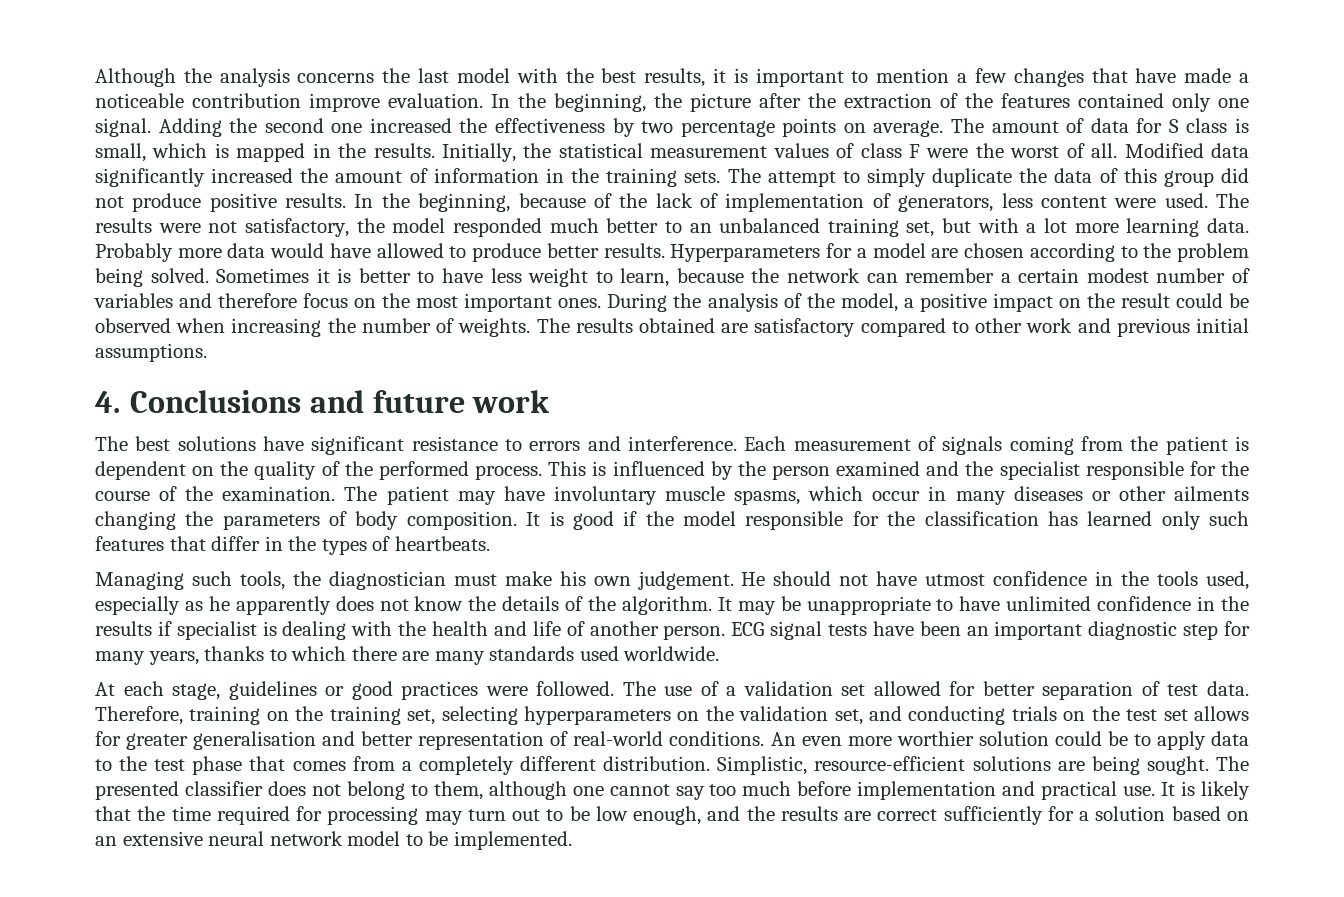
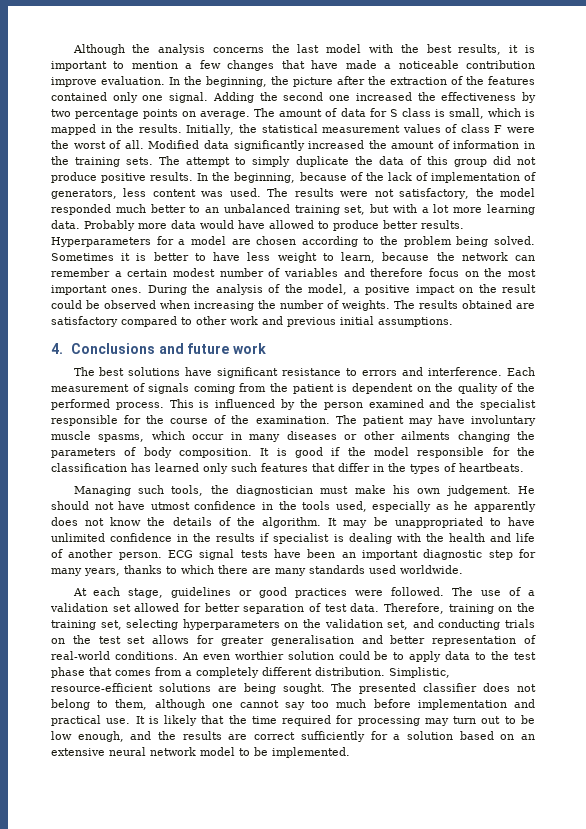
- In the beginning, because of the lack of implementation of generators, less content were used.
+ In the beginning, because of the lack of implementation of generators, less content was used.
- It may be unappropriate to have unlimited confidence in the results if specialist is dealing with the health and life of another person.
+ It may be unappropriated to have unlimited confidence in the results if specialist is dealing with the health and life of another person.
- An even more worthier solution could be to apply data to the test phase that comes from a completely different distribution.
+ An even worthier solution could be to apply data to the test phase that comes from a completely different distribution.

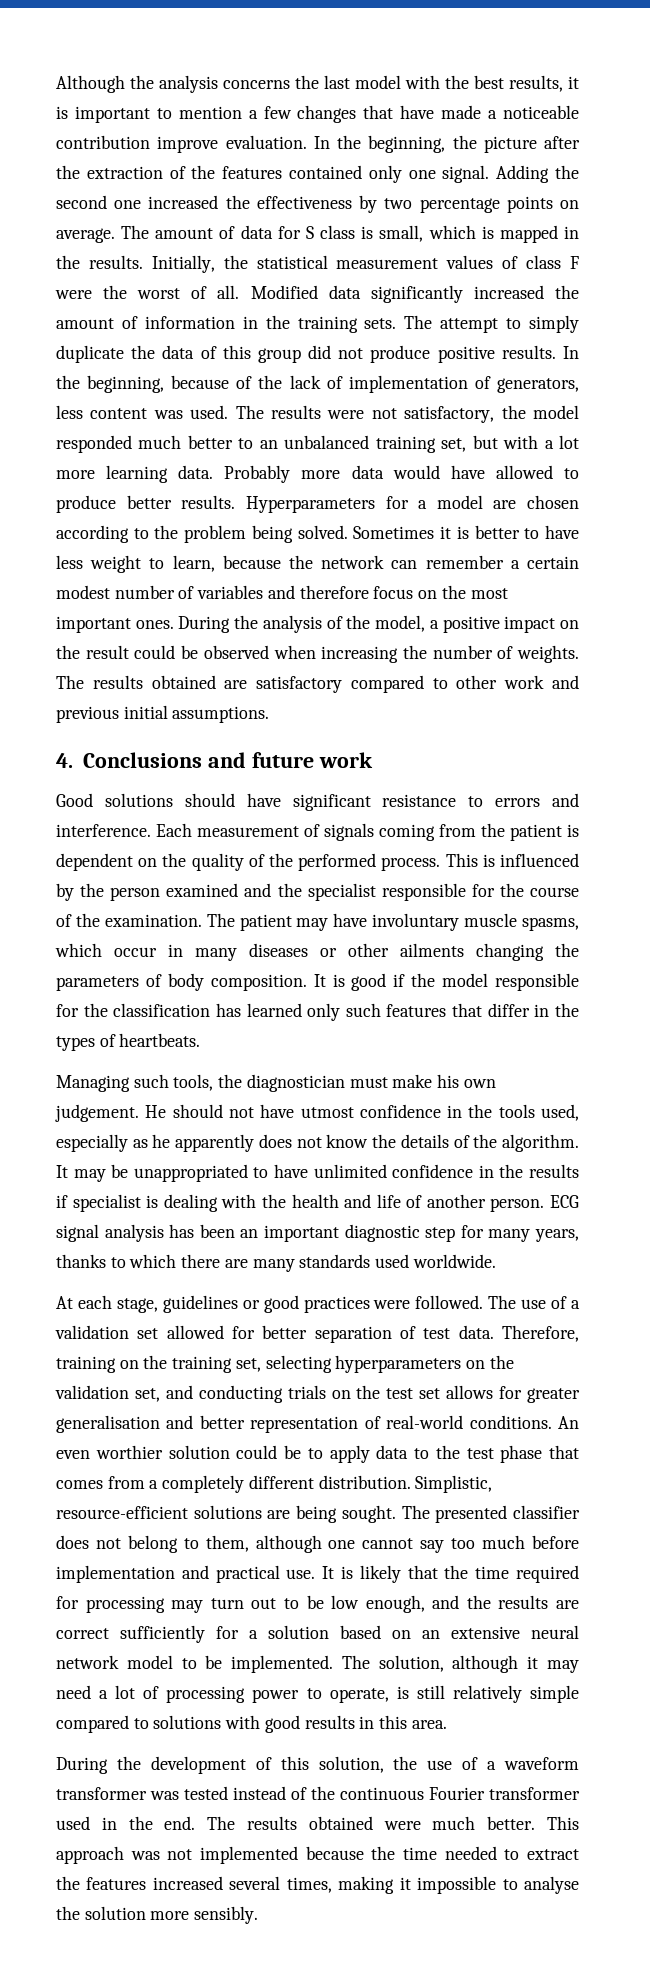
- The best solutions have significant resistance to errors and interference.
+ Good solutions should have significant resistance to errors and interference.
- ECG signal tests have been an important diagnostic step for many years, thanks to which there are many standards used worldwide.
+ ECG signal analysis has been an important diagnostic step for many years, thanks to which there are many standards used worldwide.
+ The solution, although it may need a lot of processing power to operate, is still relatively simple compared to solutions with good results in this area.
+ During the development of this solution, the use of a waveform transformer was tested instead of the continuous Fourier transformer used in the end. The results obtained were much better. This approach was not implemented because the time needed to extract the features increased several times, making it impossible to analyse the solution more sensibly.

